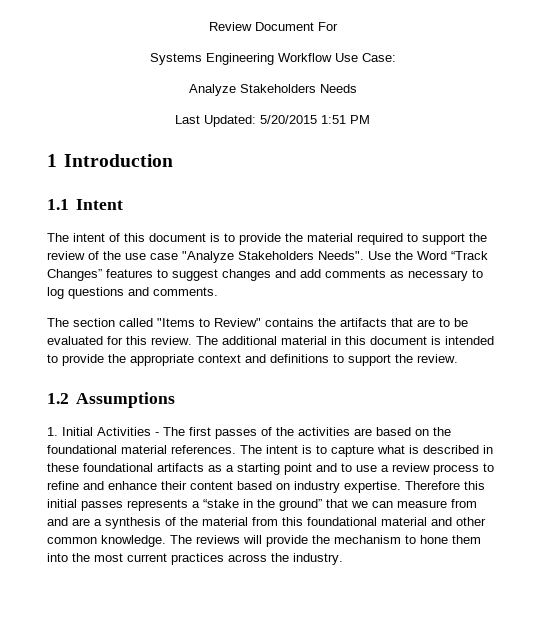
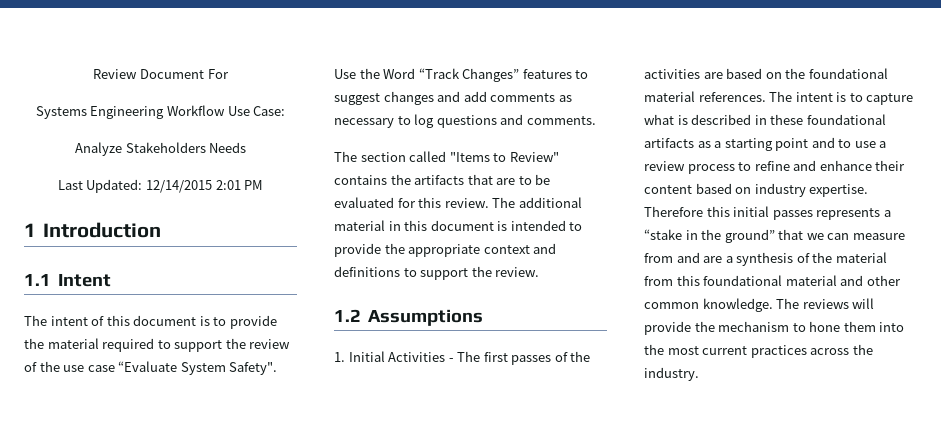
- Last Updated: 5/20/2015 1:51 PM
+ Last Updated: 12/14/2015 2:01 PM
- The intent of this document is to provide the material required to support the review of the use case "Analyze Stakeholders Needs".
+ The intent of this document is to provide the material required to support the review of the use case “Evaluate System Safety".

